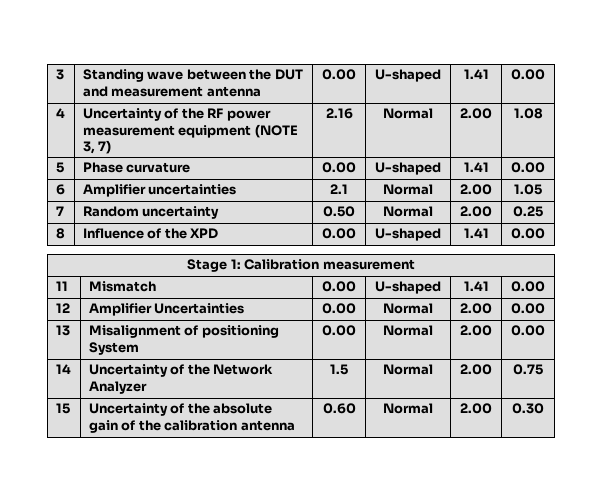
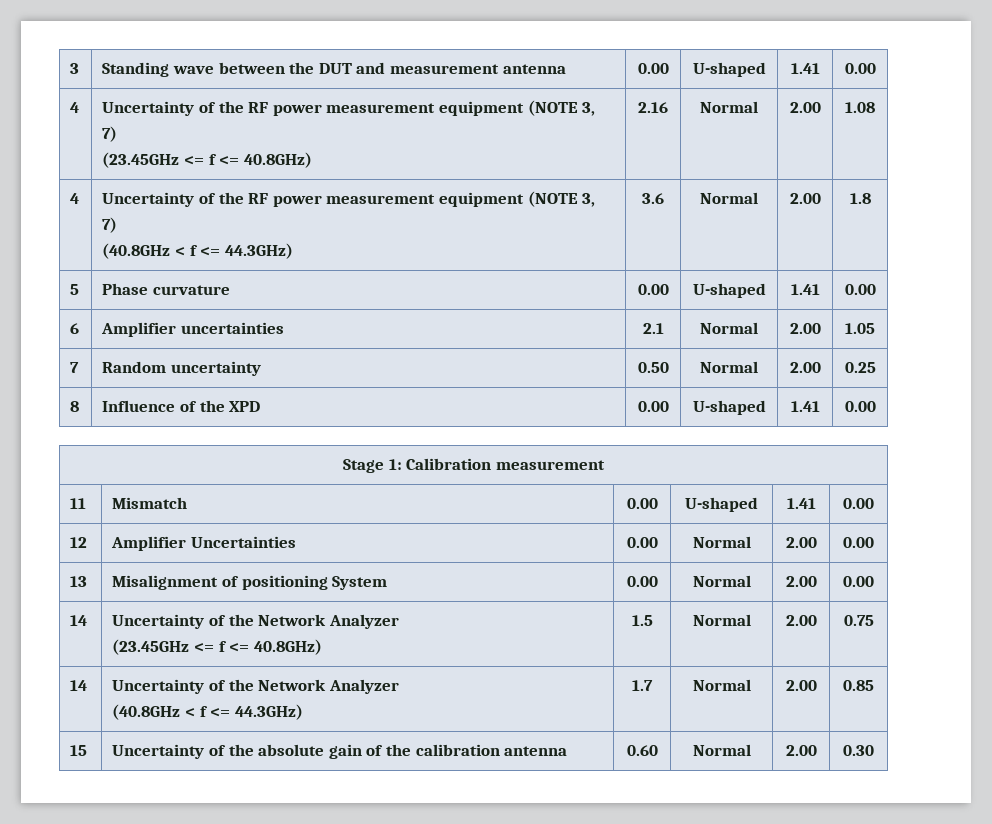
  3 | Standing wave between the DUT and measurement antenna | 0.00 | U-shaped | 1.41 | 0.00
- 4 | Uncertainty of the RF power measurement equipment (NOTE 3, 7) | 2.16 | Normal | 2.00 | 1.08
+ 4 | Uncertainty of the RF power measurement equipment (NOTE 3, 7)
+ (23.45GHz <= f <= 40.8GHz) | 2.16 | Normal | 2.00 | 1.08
+ 4 | Uncertainty of the RF power measurement equipment (NOTE 3, 7)
+ (40.8GHz < f <= 44.3GHz) | 3.6 | Normal | 2.00 | 1.8
  13 | Misalignment of positioning System | 0.00 | Normal | 2.00 | 0.00
- 14 | Uncertainty of the Network Analyzer | 1.5 | Normal | 2.00 | 0.75
+ 14 | Uncertainty of the Network Analyzer
+ (23.45GHz <= f <= 40.8GHz) | 1.5 | Normal | 2.00 | 0.75
+ 14 | Uncertainty of the Network Analyzer
+ (40.8GHz < f <= 44.3GHz) | 1.7 | Normal | 2.00 | 0.85

